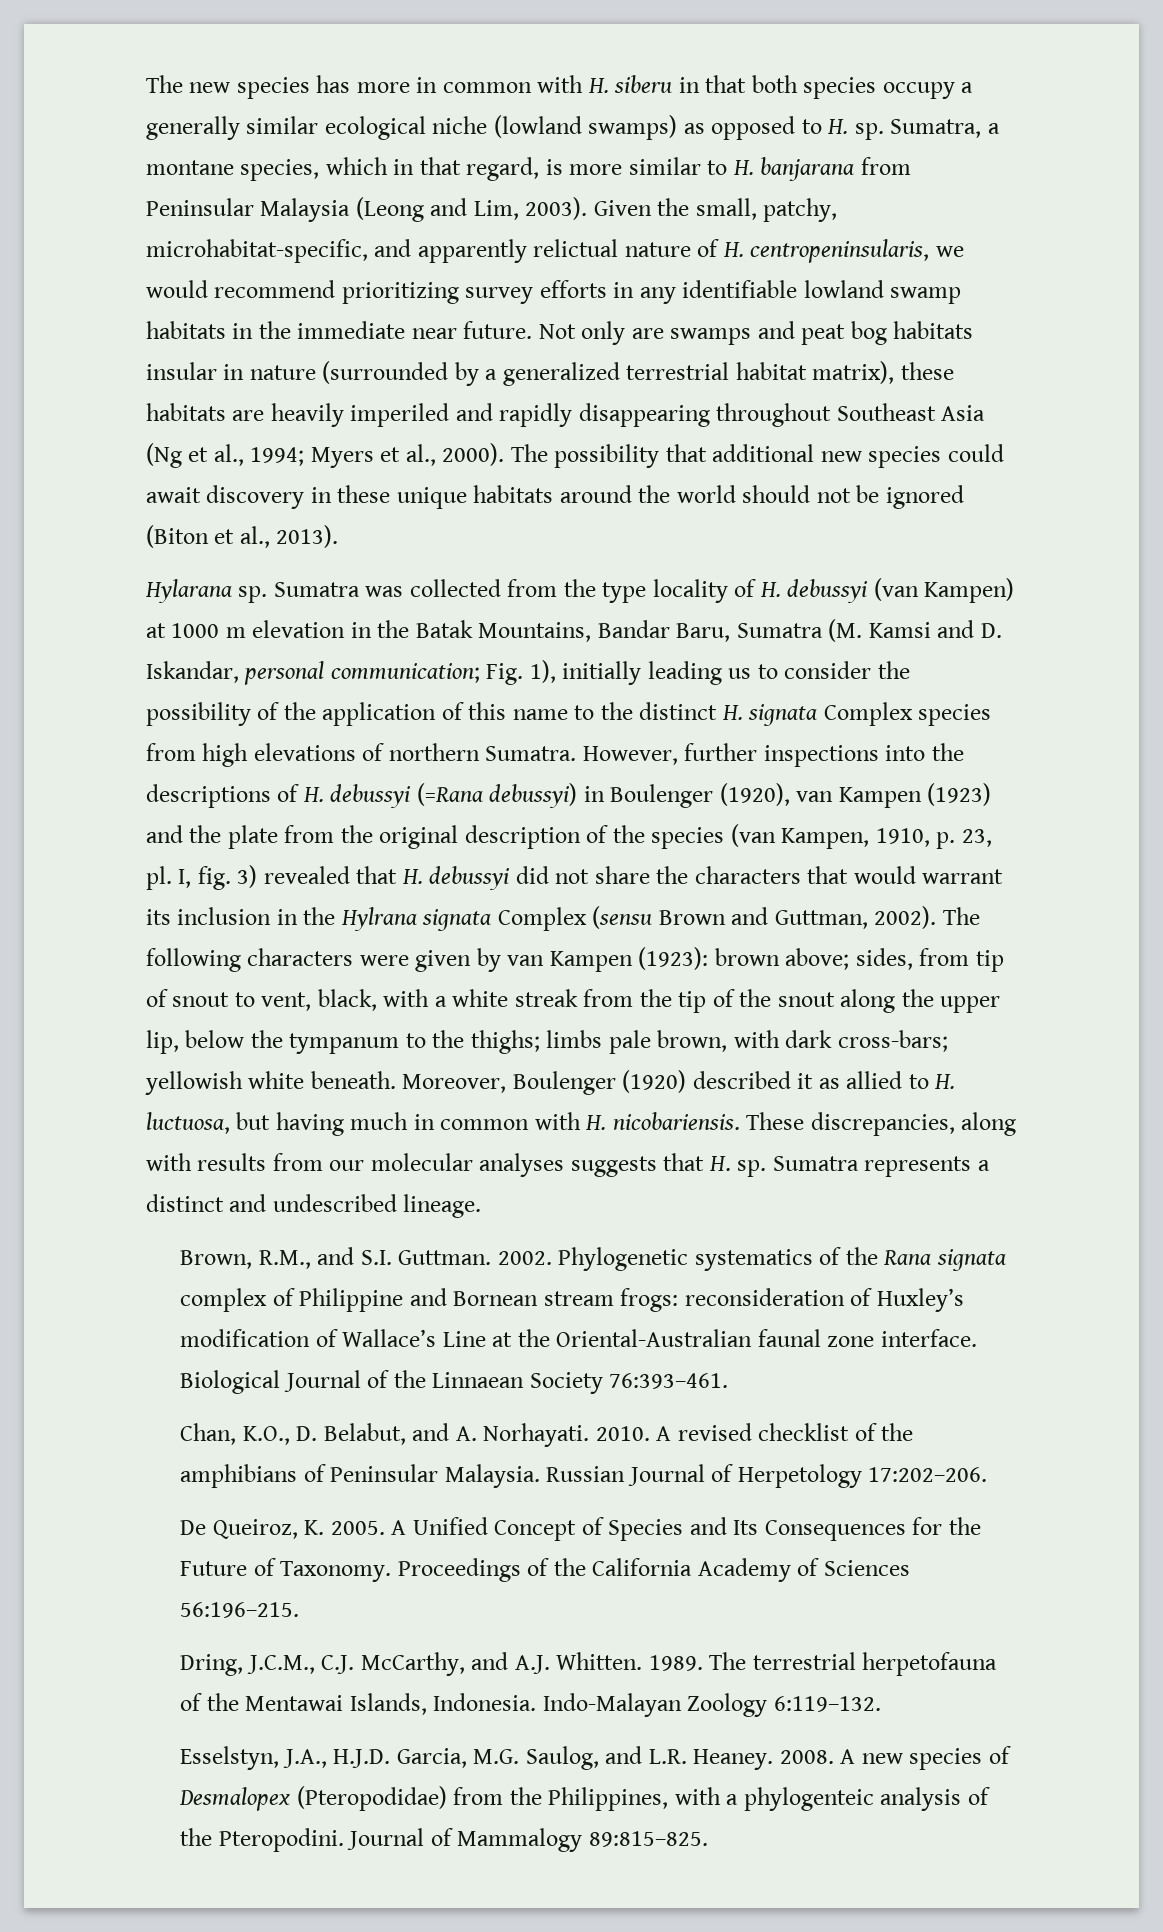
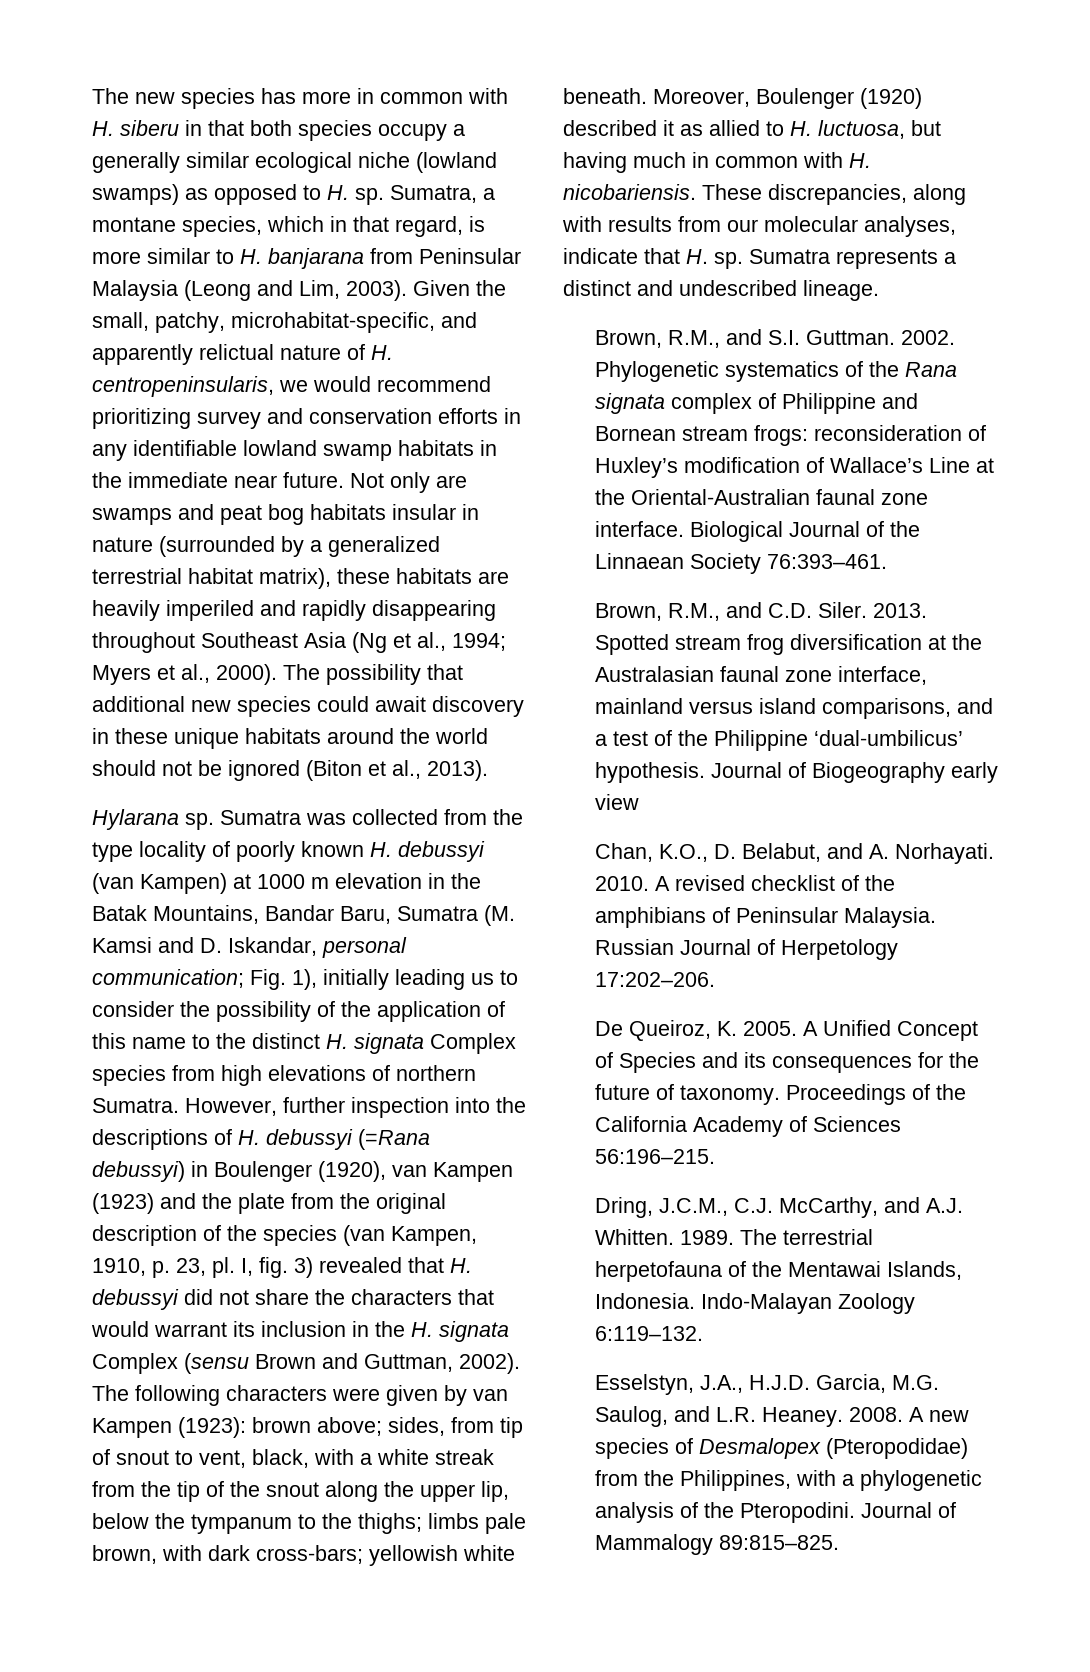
- Given the small, patchy, microhabitat-specific, and apparently relictual nature of H. centropeninsularis, we would recommend prioritizing survey efforts in any identifiable lowland swamp habitats in the immediate near future.
+ Given the small, patchy, microhabitat-specific, and apparently relictual nature of H. centropeninsularis, we would recommend prioritizing survey and conservation efforts in any identifiable lowland swamp habitats in the immediate near future.
- Sumatra was collected from the type locality of H. debussyi (van Kampen) at 1000 m elevation in the Batak Mountains, Bandar Baru, Sumatra (M. Kamsi and D. Iskandar, personal communication; Fig. 1), initially leading us to consider the possibility of the application of this name to the distinct H. signata Complex species from high elevations of northern Sumatra.
+ Sumatra was collected from the type locality of poorly known H. debussyi (van Kampen) at 1000 m elevation in the Batak Mountains, Bandar Baru, Sumatra (M. Kamsi and D. Iskandar, personal communication; Fig. 1), initially leading us to consider the possibility of the application of this name to the distinct H. signata Complex species from high elevations of northern Sumatra.
- However, further inspections into the descriptions of H. debussyi (=Rana debussyi) in Boulenger (1920), van Kampen (1923) and the plate from the original description of the species (van Kampen, 1910, p. 23, pl.
+ However, further inspection into the descriptions of H. debussyi (=Rana debussyi) in Boulenger (1920), van Kampen (1923) and the plate from the original description of the species (van Kampen, 1910, p. 23, pl.
- I, fig. 3) revealed that H. debussyi did not share the characters that would warrant its inclusion in the Hylrana signata Complex (sensu Brown and Guttman, 2002).
+ I, fig. 3) revealed that H. debussyi did not share the characters that would warrant its inclusion in the H. signata Complex (sensu Brown and Guttman, 2002).
- These discrepancies, along with results from our molecular analyses suggests that H. sp.
+ These discrepancies, along with results from our molecular analyses, indicate that H. sp.
+ Brown, R.M., and C.D. Siler. 2013. Spotted stream frog diversification at the Australasian faunal zone interface, mainland versus island comparisons, and a test of the Philippine ‘dual-umbilicus’ hypothesis. Journal of Biogeography early view
- A Unified Concept of Species and Its Consequences for the Future of Taxonomy.
+ A Unified Concept of Species and its consequences for the future of taxonomy.
- A new species of Desmalopex (Pteropodidae) from the Philippines, with a phylogenteic analysis of the Pteropodini.
+ A new species of Desmalopex (Pteropodidae) from the Philippines, with a phylogenetic analysis of the Pteropodini.

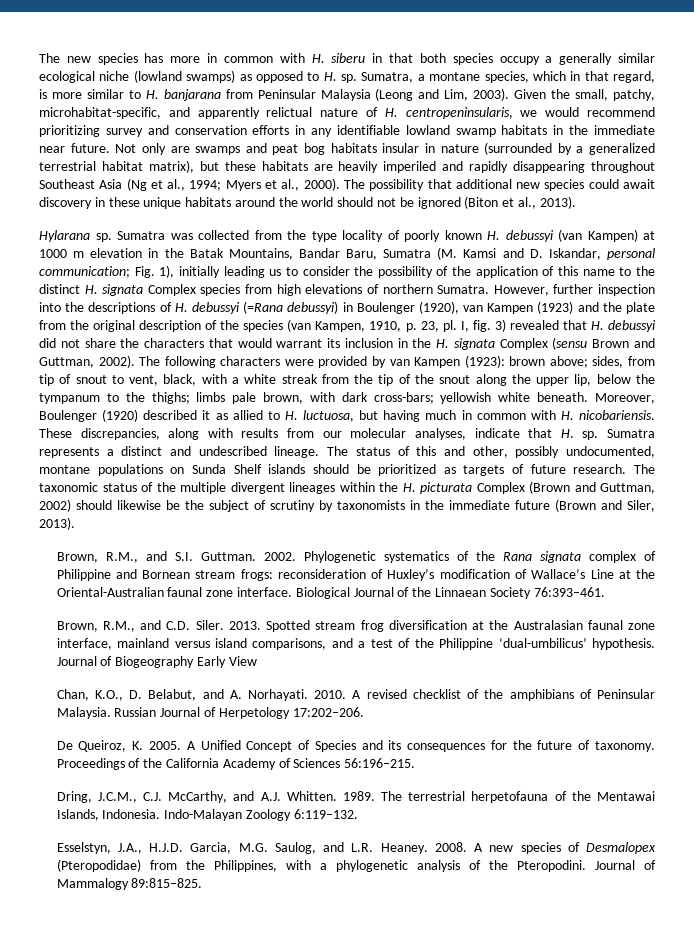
- Not only are swamps and peat bog habitats insular in nature (surrounded by a generalized terrestrial habitat matrix), these habitats are heavily imperiled and rapidly disappearing throughout Southeast Asia (Ng et al., 1994; Myers et al., 2000).
+ Not only are swamps and peat bog habitats insular in nature (surrounded by a generalized terrestrial habitat matrix), but these habitats are heavily imperiled and rapidly disappearing throughout Southeast Asia (Ng et al., 1994; Myers et al., 2000).
- The following characters were given by van Kampen (1923): brown above; sides, from tip of snout to vent, black, with a white streak from the tip of the snout along the upper lip, below the tympanum to the thighs; limbs pale brown, with dark cross-bars; yellowish white beneath.
+ The following characters were provided by van Kampen (1923): brown above; sides, from tip of snout to vent, black, with a white streak from the tip of the snout along the upper lip, below the tympanum to the thighs; limbs pale brown, with dark cross-bars; yellowish white beneath.
+ The status of this and other, possibly undocumented, montane populations on Sunda Shelf islands should be prioritized as targets of future research. The taxonomic status of the multiple divergent lineages within the H. picturata Complex (Brown and Guttman, 2002) should likewise be the subject of scrutiny by taxonomists in the immediate future (Brown and Siler, 2013).
- Journal of Biogeography early view
+ Journal of Biogeography Early View

